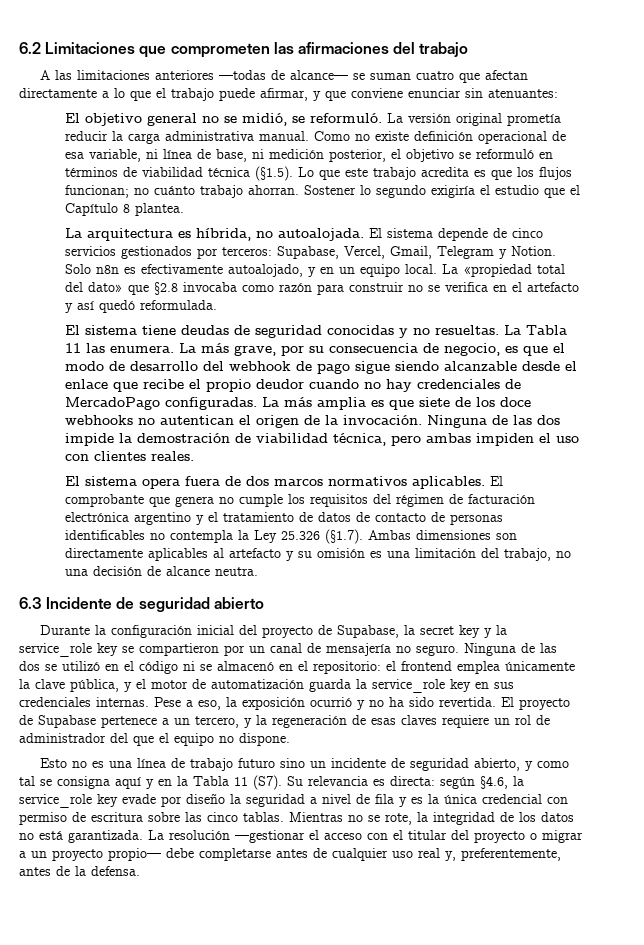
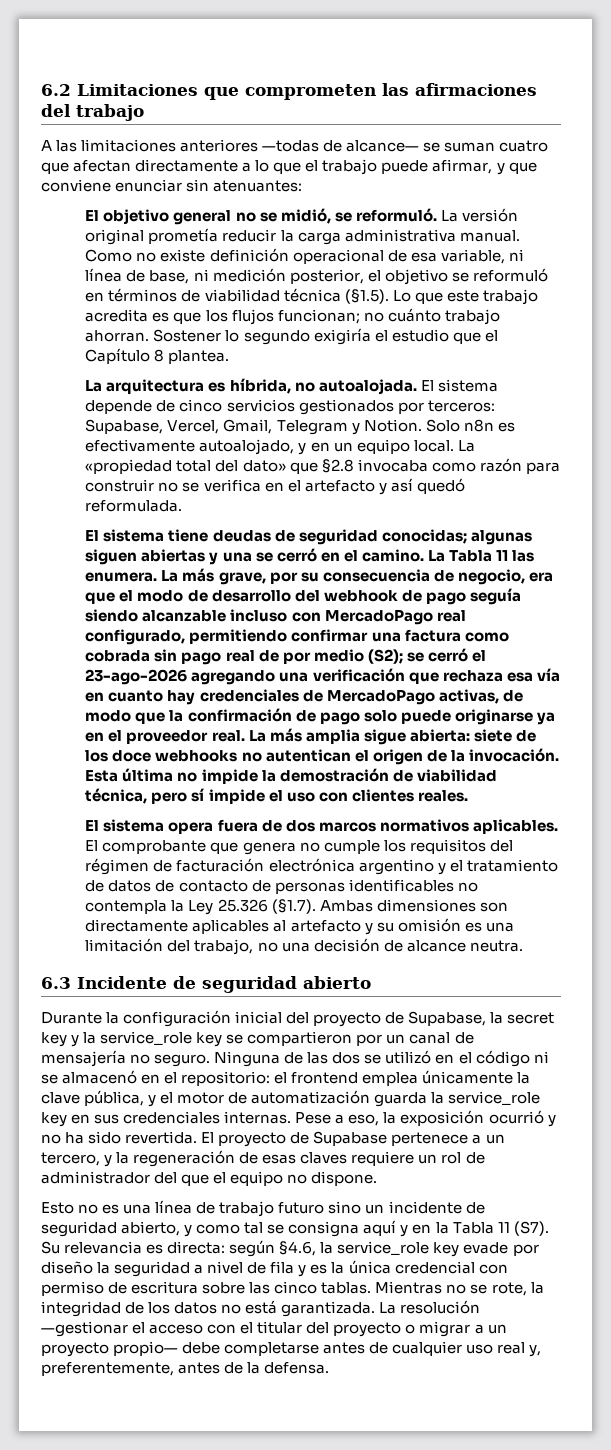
- El sistema tiene deudas de seguridad conocidas y no resueltas.
+ El sistema tiene deudas de seguridad conocidas; algunas siguen abiertas y una se cerró en el camino.
- La más grave, por su consecuencia de negocio, es que el modo de desarrollo del webhook de pago sigue siendo alcanzable desde el enlace que recibe el propio deudor cuando no hay credenciales de MercadoPago configuradas.
+ La más grave, por su consecuencia de negocio, era que el modo de desarrollo del webhook de pago seguía siendo alcanzable incluso con MercadoPago real configurado, permitiendo confirmar una factura como cobrada sin pago real de por medio (S2); se cerró el 23-ago-2026 agregando una verificación que rechaza esa vía en cuanto hay credenciales de MercadoPago activas, de modo que la confirmación de pago solo puede originarse ya en el proveedor real.
- La más amplia es que siete de los doce webhooks no autentican el origen de la invocación.
+ La más amplia sigue abierta: siete de los doce webhooks no autentican el origen de la invocación.
- Ninguna de las dos impide la demostración de viabilidad técnica, pero ambas impiden el uso con clientes reales.
+ Esta última no impide la demostración de viabilidad técnica, pero sí impide el uso con clientes reales.

